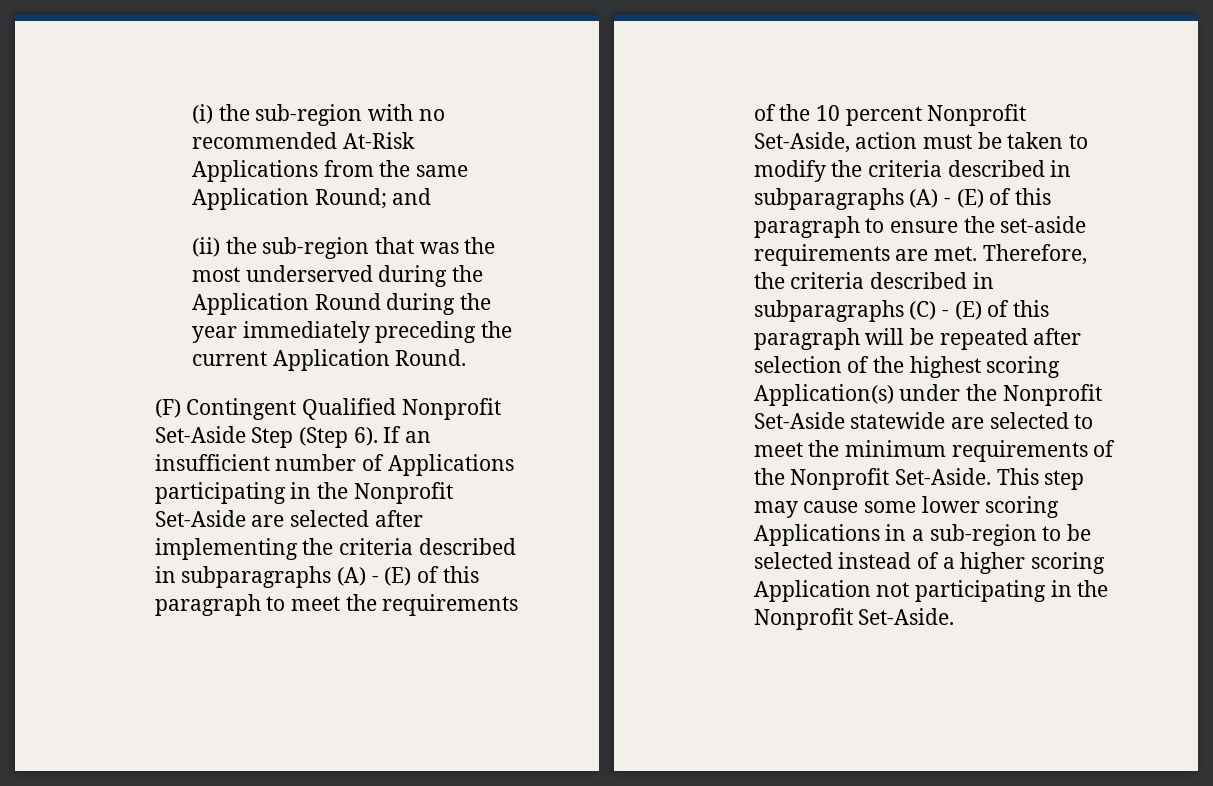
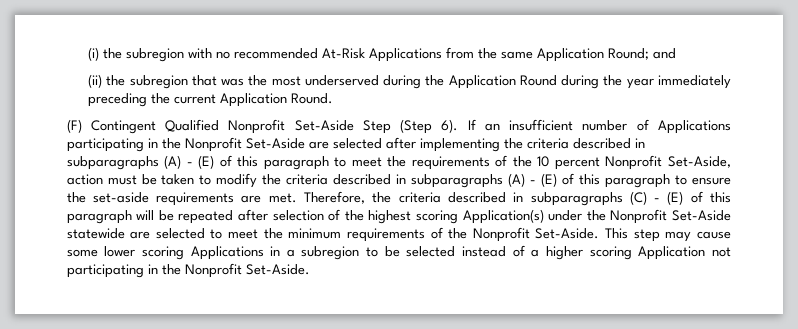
- (i) the sub-region with no recommended At-Risk Applications from the same Application Round; and
+ (i) the subregion with no recommended At-Risk Applications from the same Application Round; and
- (ii) the sub-region that was the most underserved during the Application Round during the year immediately preceding the current Application Round.
+ (ii) the subregion that was the most underserved during the Application Round during the year immediately preceding the current Application Round.
- This step may cause some lower scoring Applications in a sub-region to be selected instead of a higher scoring Application not participating in the Nonprofit Set-Aside.
+ This step may cause some lower scoring Applications in a subregion to be selected instead of a higher scoring Application not participating in the Nonprofit Set-Aside.

